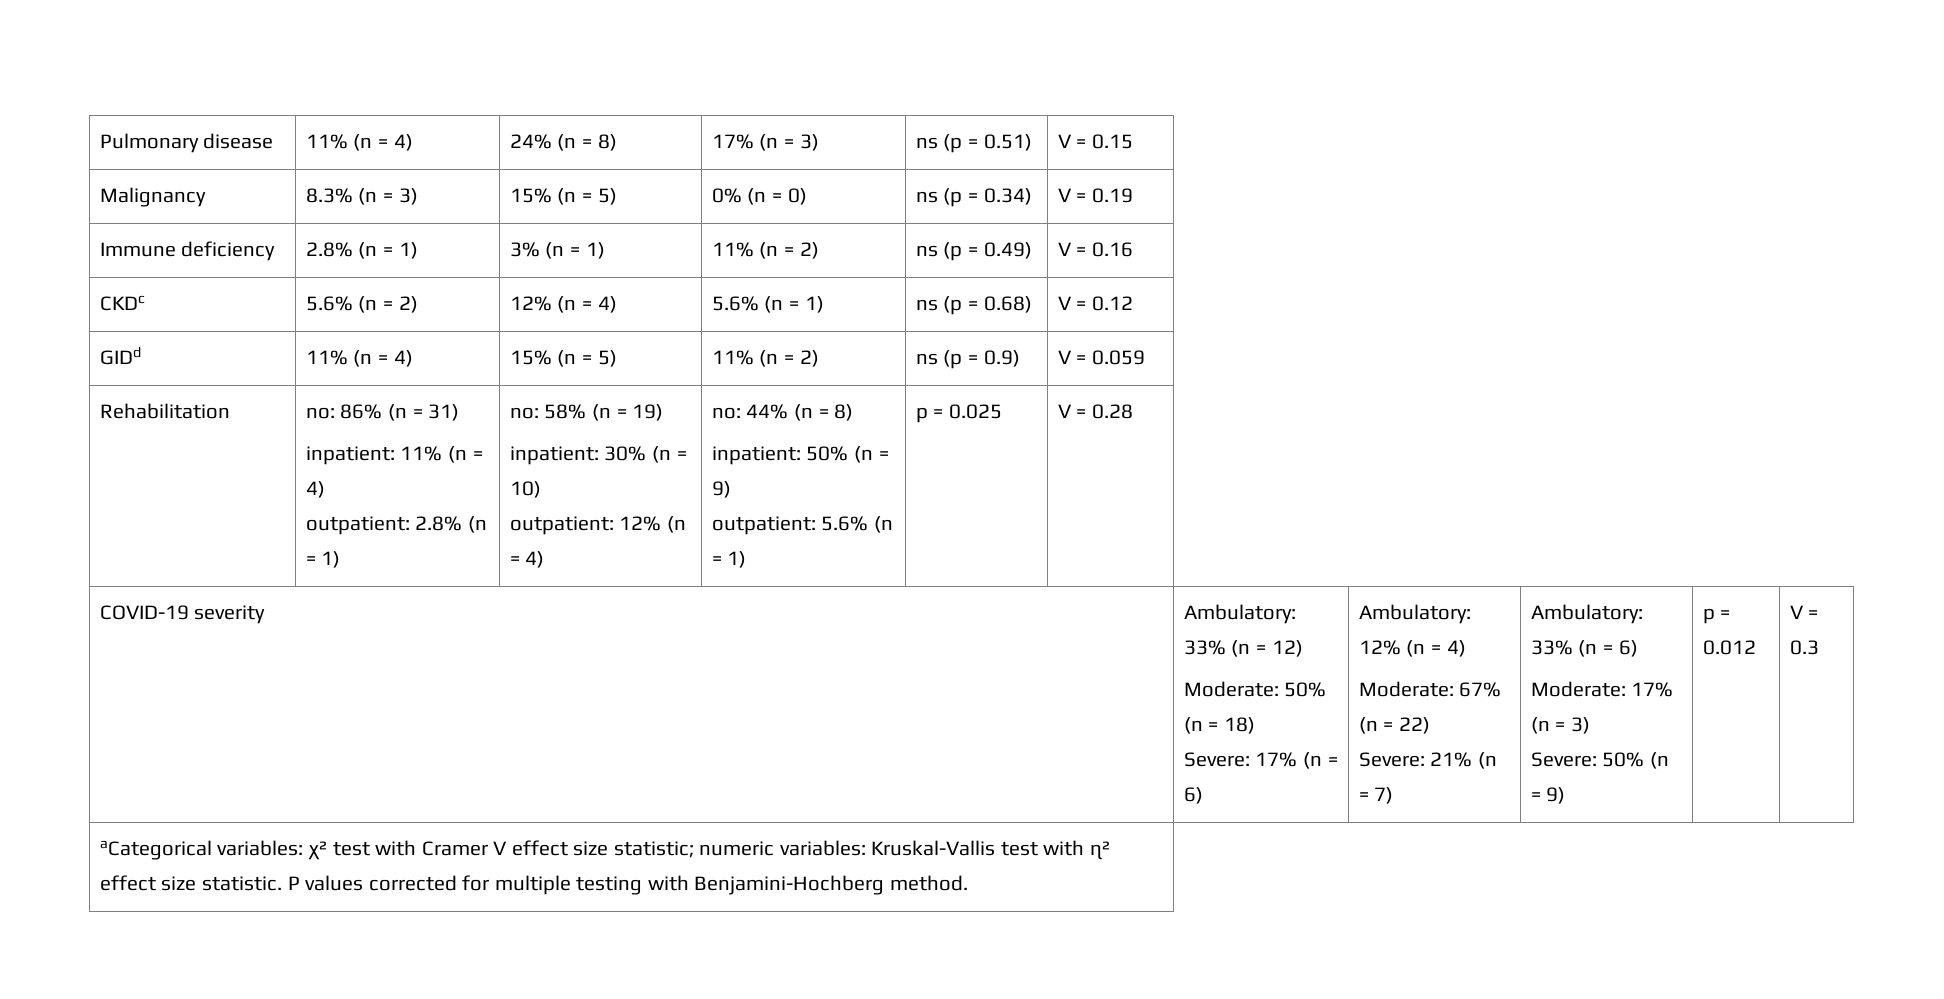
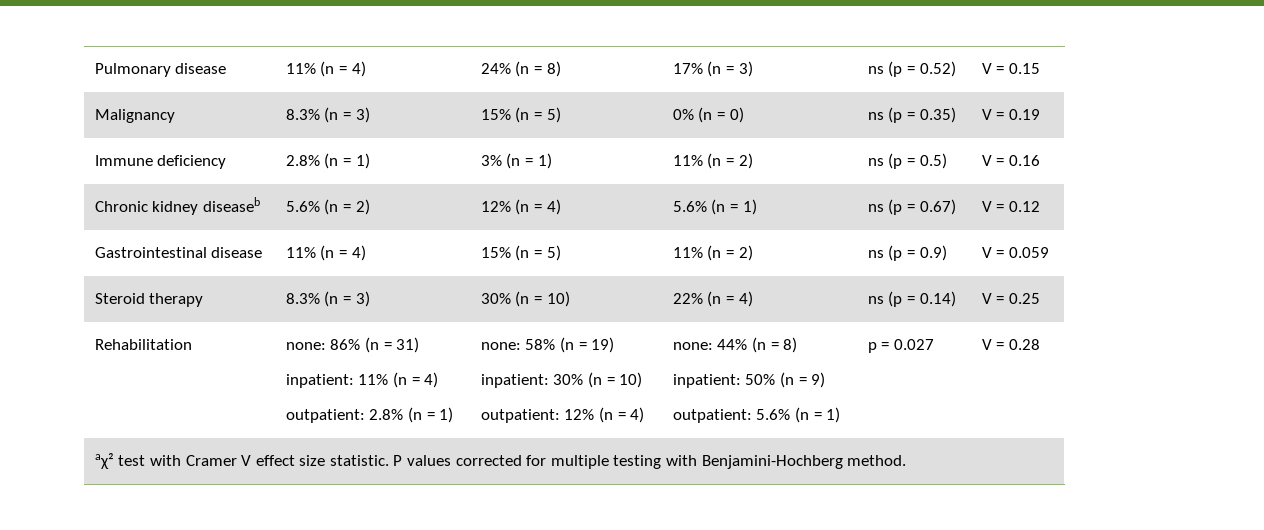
- Pulmonary disease | 11% (n = 4) | 24% (n = 8) | 17% (n = 3) | ns (p = 0.51) | V = 0.15
+ Pulmonary disease | 11% (n = 4) | 24% (n = 8) | 17% (n = 3) | ns (p = 0.52) | V = 0.15
- Malignancy | 8.3% (n = 3) | 15% (n = 5) | 0% (n = 0) | ns (p = 0.34) | V = 0.19
+ Malignancy | 8.3% (n = 3) | 15% (n = 5) | 0% (n = 0) | ns (p = 0.35) | V = 0.19
- Immune deficiency | 2.8% (n = 1) | 3% (n = 1) | 11% (n = 2) | ns (p = 0.49) | V = 0.16
+ Immune deficiency | 2.8% (n = 1) | 3% (n = 1) | 11% (n = 2) | ns (p = 0.5) | V = 0.16
- CKDc | 5.6% (n = 2) | 12% (n = 4) | 5.6% (n = 1) | ns (p = 0.68) | V = 0.12
+ Chronic kidney diseaseb | 5.6% (n = 2) | 12% (n = 4) | 5.6% (n = 1) | ns (p = 0.67) | V = 0.12
- GIDd | 11% (n = 4) | 15% (n = 5) | 11% (n = 2) | ns (p = 0.9) | V = 0.059
+ Gastrointestinal disease | 11% (n = 4) | 15% (n = 5) | 11% (n = 2) | ns (p = 0.9) | V = 0.059
+ Steroid therapy | 8.3% (n = 3) | 30% (n = 10) | 22% (n = 4) | ns (p = 0.14) | V = 0.25
- no: 86% (n = 31)
+ none: 86% (n = 31)
- no: 58% (n = 19)
+ none: 58% (n = 19)
- no: 44% (n = 8)
+ none: 44% (n = 8)
- p = 0.025
+ p = 0.027
- COVID-19 severity | Ambulatory: 33% (n = 12)
- Moderate: 50% (n = 18)
- Severe: 17% (n = 6) | Ambulatory: 12% (n = 4)
- Moderate: 67% (n = 22)
- Severe: 21% (n = 7) | Ambulatory: 33% (n = 6)
- Moderate: 17% (n = 3)
- Severe: 50% (n = 9) | p = 0.012 | V = 0.3
- aCategorical variables: χ² test with Cramer V effect size statistic; numeric variables: Kruskal-Vallis test with η² effect size statistic. P values corrected for multiple testing with Benjamini-Hochberg method.
+ aχ² test with Cramer V effect size statistic. P values corrected for multiple testing with Benjamini-Hochberg method.

